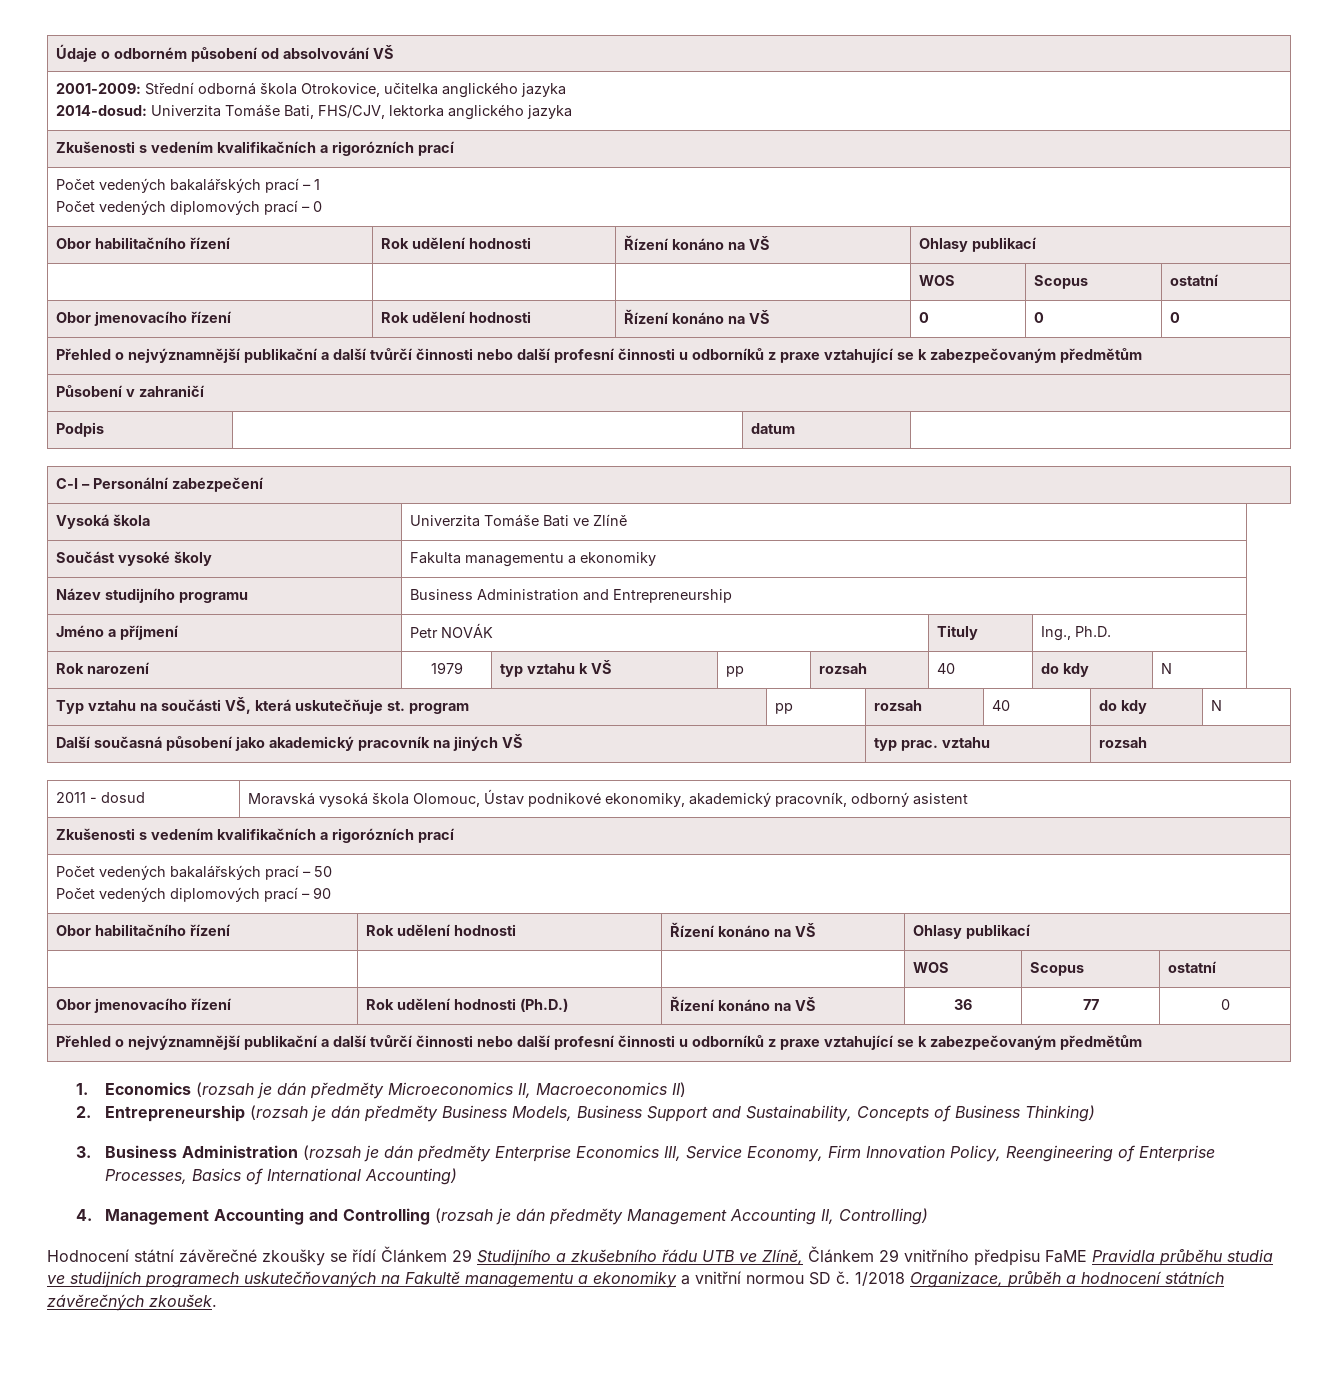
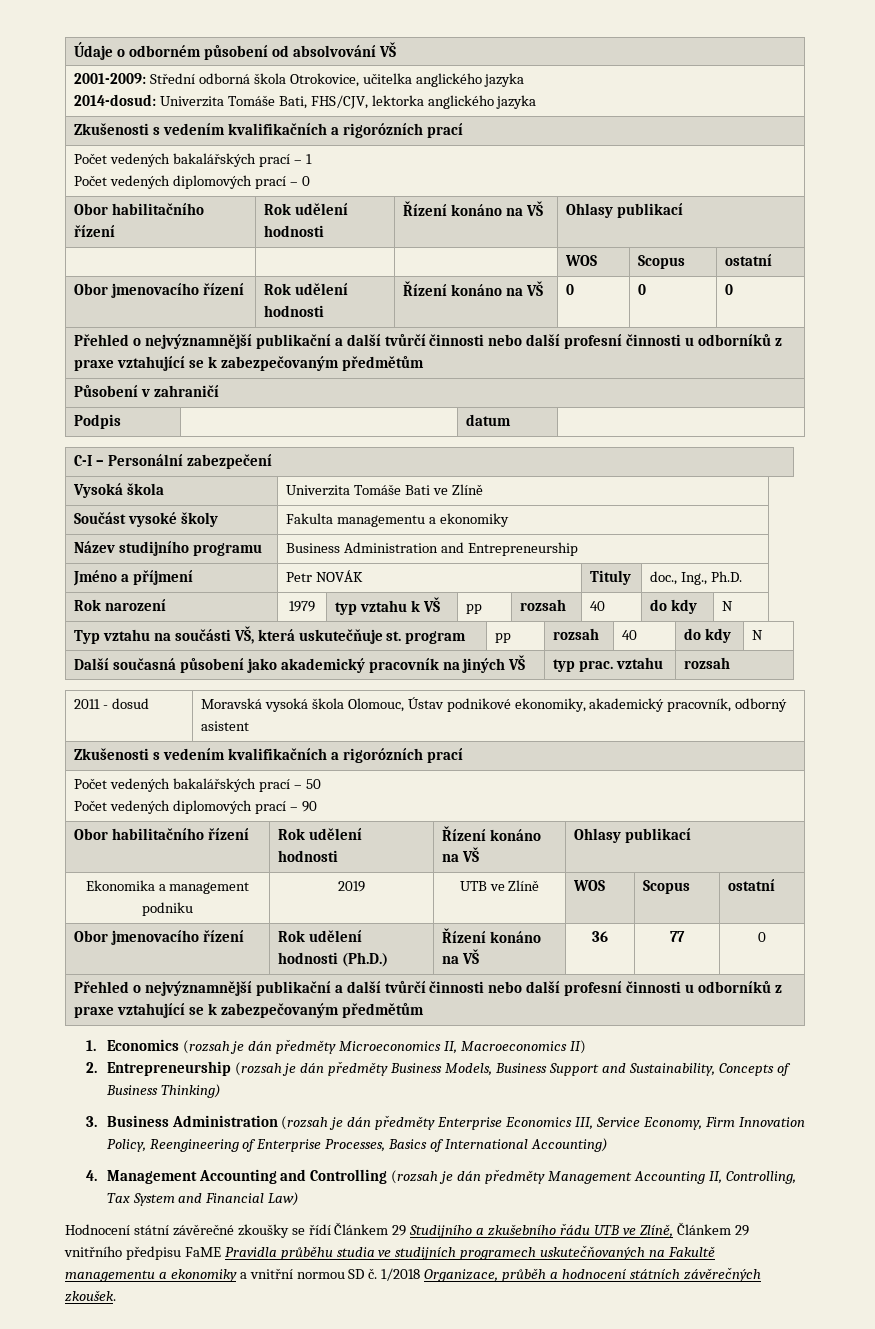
- Jméno a příjmení | Petr NOVÁK | Tituly | Ing., Ph.D.
+ Jméno a příjmení | Petr NOVÁK | Tituly | doc., Ing., Ph.D.
  Počet vedených bakalářských prací – 50
  Počet vedených diplomových prací – 90
  Obor habilitačního řízení | Rok udělení hodnosti | Řízení konáno na VŠ | Ohlasy publikací
- | | | WOS | Scopus | ostatní
+ Ekonomika a management podniku | 2019 | UTB ve Zlíně | WOS | Scopus | ostatní
- 4. Management Accounting and Controlling (rozsah je dán předměty Management Accounting II, Controlling)
+ 4. Management Accounting and Controlling (rozsah je dán předměty Management Accounting II, Controlling, Tax System and Financial Law)

